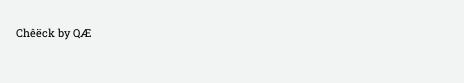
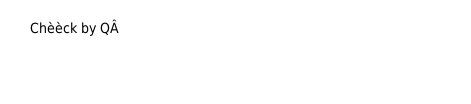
- Chêëck by QÆ
+ Chèèck by QÂ

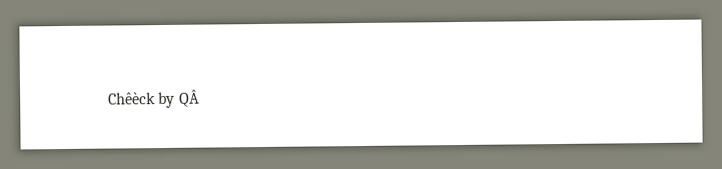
- Chèèck by QÂ
+ Chêèck by QÂ

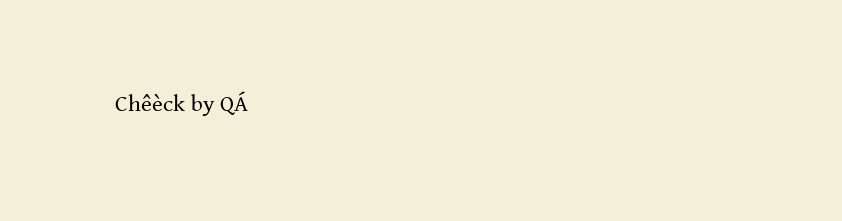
- Chêèck by QÂ
+ Chêèck by QÁ

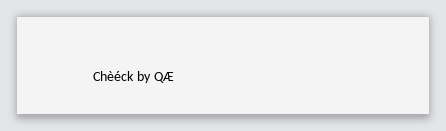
- Chêèck by QÁ
+ Chèéck by QÆ

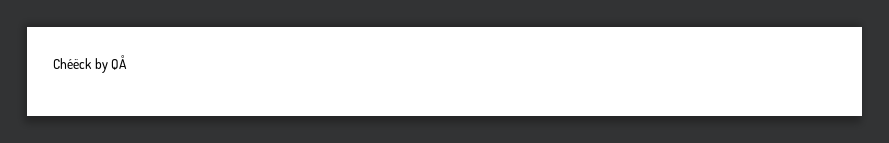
- Chèéck by QÆ
+ Chéëck by QÅ

